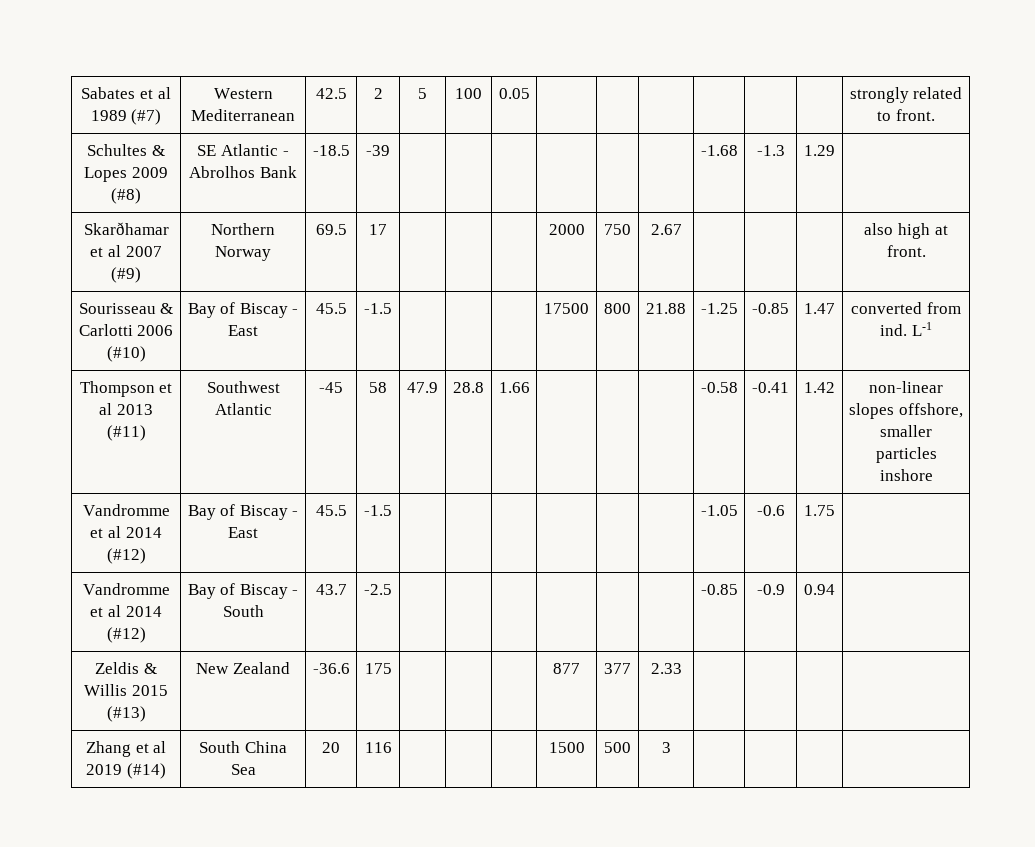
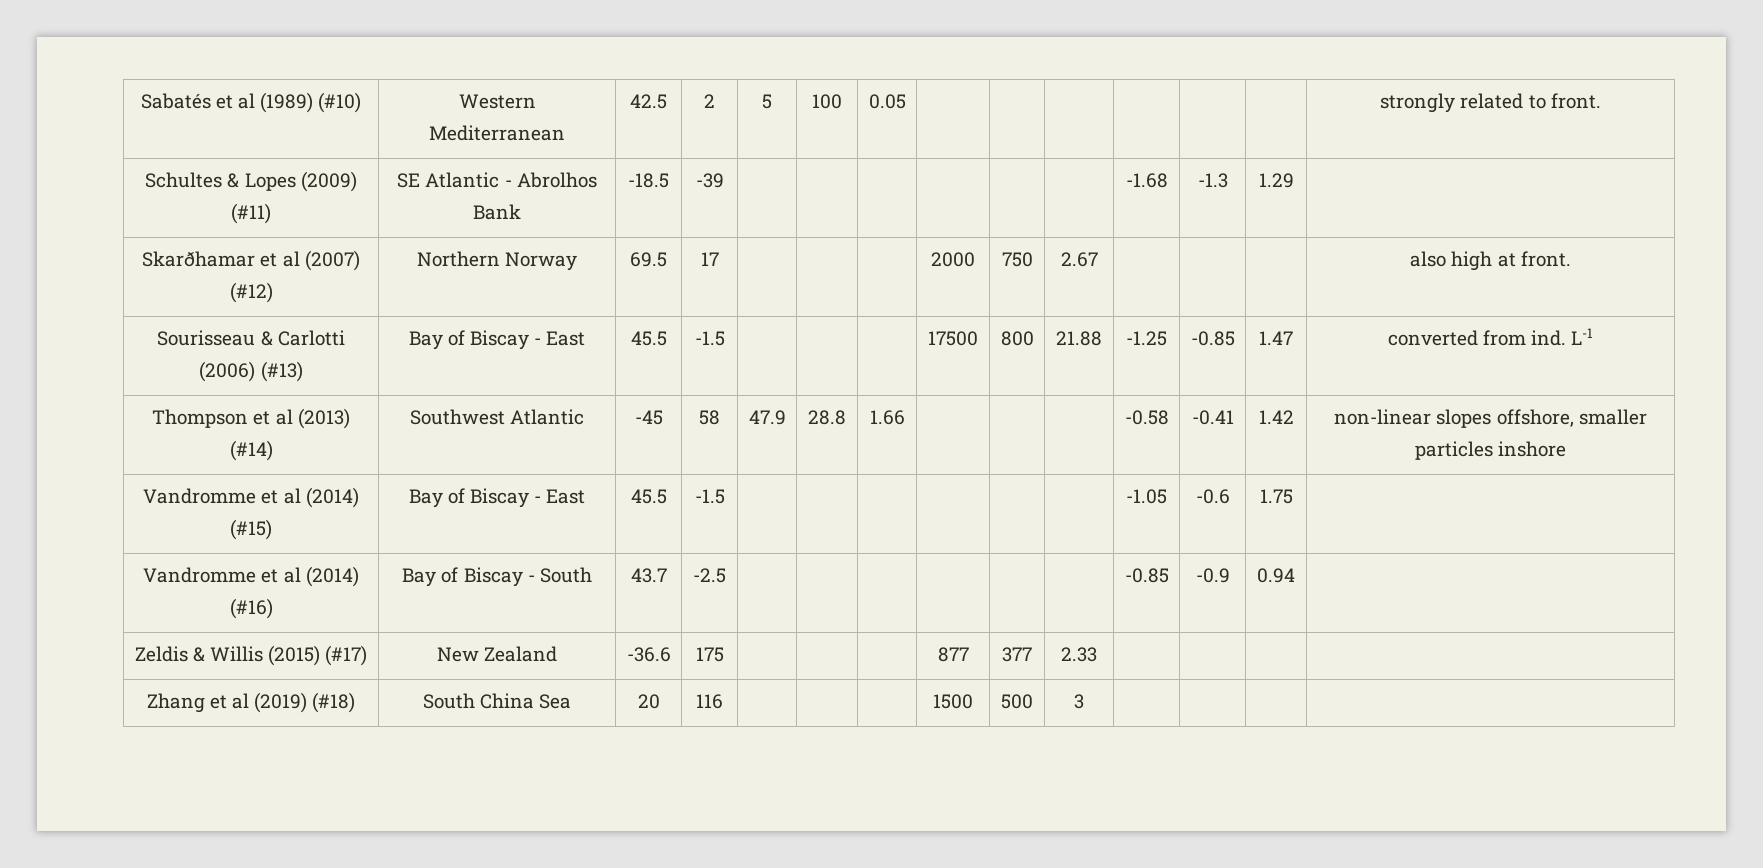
- Sabates et al 1989 (#7) | Western Mediterranean | 42.5 | 2 | 5 | 100 | 0.05 | | | | | | | strongly related to front.
+ Sabatés et al (1989) (#10) | Western Mediterranean | 42.5 | 2 | 5 | 100 | 0.05 | | | | | | | strongly related to front.
- Schultes & Lopes 2009 (#8) | SE Atlantic - Abrolhos Bank | -18.5 | -39 | | | | | | | -1.68 | -1.3 | 1.29 |
+ Schultes & Lopes (2009) (#11) | SE Atlantic - Abrolhos Bank | -18.5 | -39 | | | | | | | -1.68 | -1.3 | 1.29 |
- Skarðhamar et al 2007 (#9) | Northern Norway | 69.5 | 17 | | | | 2000 | 750 | 2.67 | | | | also high at front.
+ Skarðhamar et al (2007) (#12) | Northern Norway | 69.5 | 17 | | | | 2000 | 750 | 2.67 | | | | also high at front.
- Sourisseau & Carlotti 2006 (#10) | Bay of Biscay - East | 45.5 | -1.5 | | | | 17500 | 800 | 21.88 | -1.25 | -0.85 | 1.47 | converted from ind. L-1
+ Sourisseau & Carlotti (2006) (#13) | Bay of Biscay - East | 45.5 | -1.5 | | | | 17500 | 800 | 21.88 | -1.25 | -0.85 | 1.47 | converted from ind. L-1
- Thompson et al 2013 (#11) | Southwest Atlantic | -45 | 58 | 47.9 | 28.8 | 1.66 | | | | -0.58 | -0.41 | 1.42 | non-linear slopes offshore, smaller particles inshore
+ Thompson et al (2013) (#14) | Southwest Atlantic | -45 | 58 | 47.9 | 28.8 | 1.66 | | | | -0.58 | -0.41 | 1.42 | non-linear slopes offshore, smaller particles inshore
- Vandromme et al 2014 (#12) | Bay of Biscay - East | 45.5 | -1.5 | | | | | | | -1.05 | -0.6 | 1.75 |
+ Vandromme et al (2014) (#15) | Bay of Biscay - East | 45.5 | -1.5 | | | | | | | -1.05 | -0.6 | 1.75 |
- Vandromme et al 2014 (#12) | Bay of Biscay - South | 43.7 | -2.5 | | | | | | | -0.85 | -0.9 | 0.94 |
+ Vandromme et al (2014) (#16) | Bay of Biscay - South | 43.7 | -2.5 | | | | | | | -0.85 | -0.9 | 0.94 |
- Zeldis & Willis 2015 (#13) | New Zealand | -36.6 | 175 | | | | 877 | 377 | 2.33 | | | |
+ Zeldis & Willis (2015) (#17) | New Zealand | -36.6 | 175 | | | | 877 | 377 | 2.33 | | | |
- Zhang et al 2019 (#14) | South China Sea | 20 | 116 | | | | 1500 | 500 | 3 | | | |
+ Zhang et al (2019) (#18) | South China Sea | 20 | 116 | | | | 1500 | 500 | 3 | | | |

